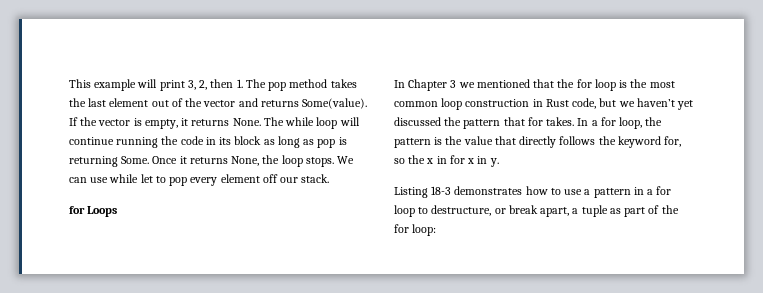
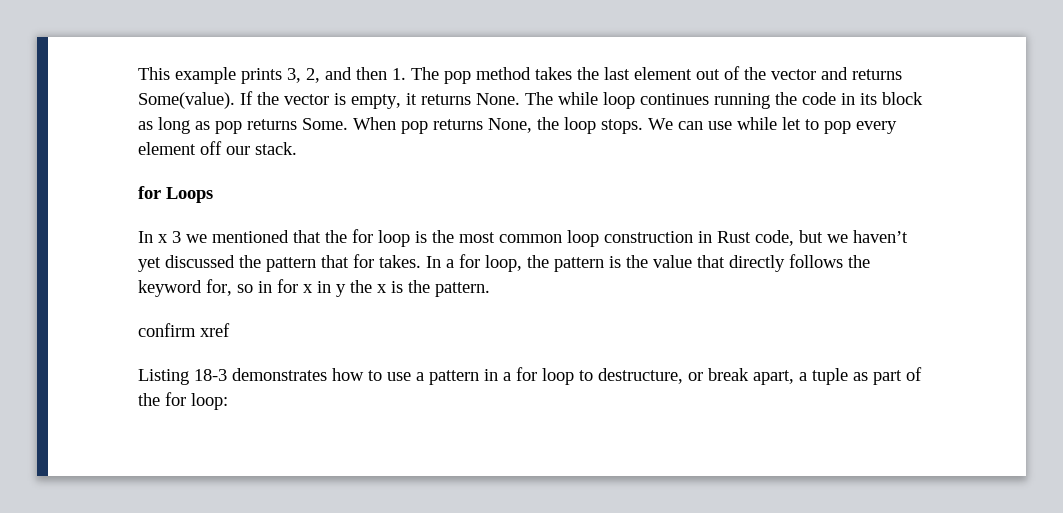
- This example will print 3, 2, then 1. The pop method takes the last element out of the vector and returns Some(value).
+ This example prints 3, 2, and then 1. The pop method takes the last element out of the vector and returns Some(value).
- The while loop will continue running the code in its block as long as pop is returning Some. Once it returns None, the loop stops.
+ The while loop continues running the code in its block as long as pop returns Some. When pop returns None, the loop stops.
- In Chapter 3 we mentioned that the for loop is the most common loop construction in Rust code, but we haven’t yet discussed the pattern that for takes.
+ In x 3 we mentioned that the for loop is the most common loop construction in Rust code, but we haven’t yet discussed the pattern that for takes.
- In a for loop, the pattern is the value that directly follows the keyword for, so the x in for x in y.
+ In a for loop, the pattern is the value that directly follows the keyword for, so in for x in y the x is the pattern.
+ confirm xref

